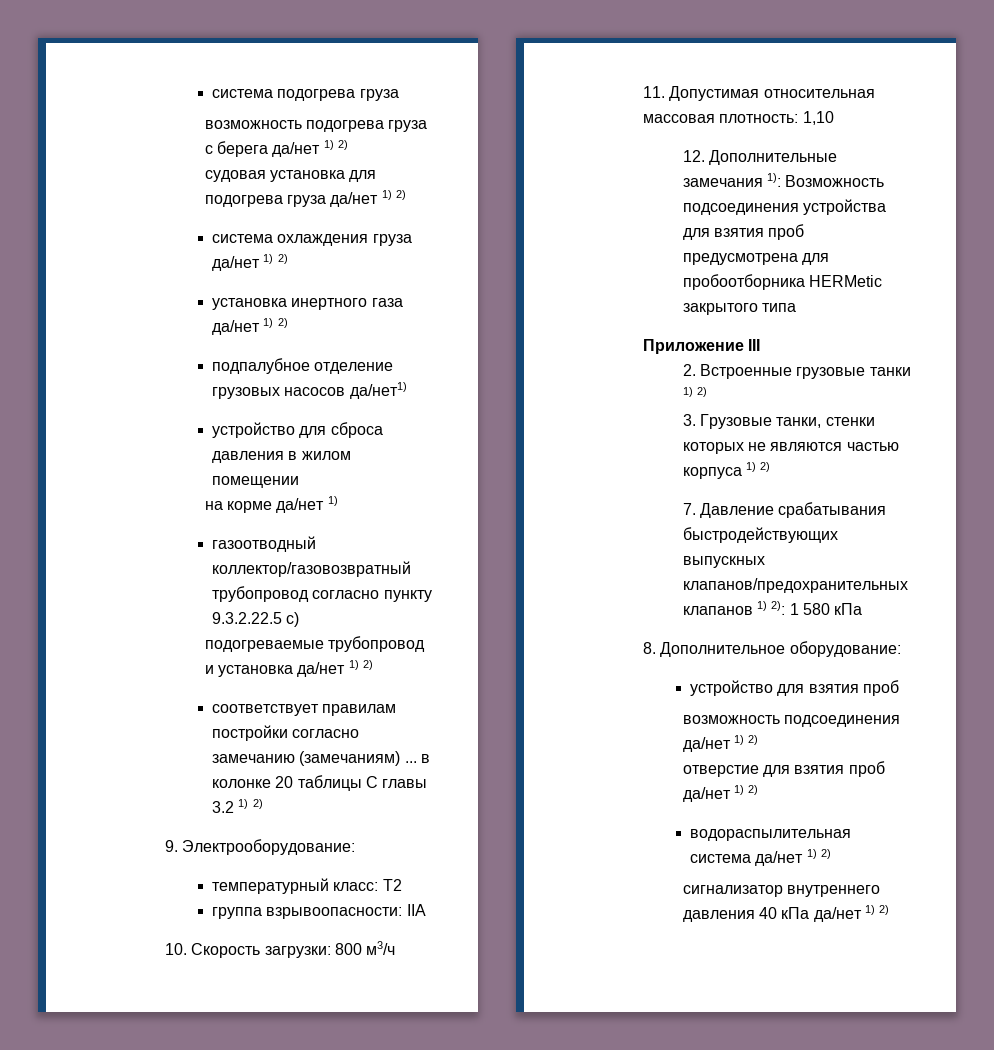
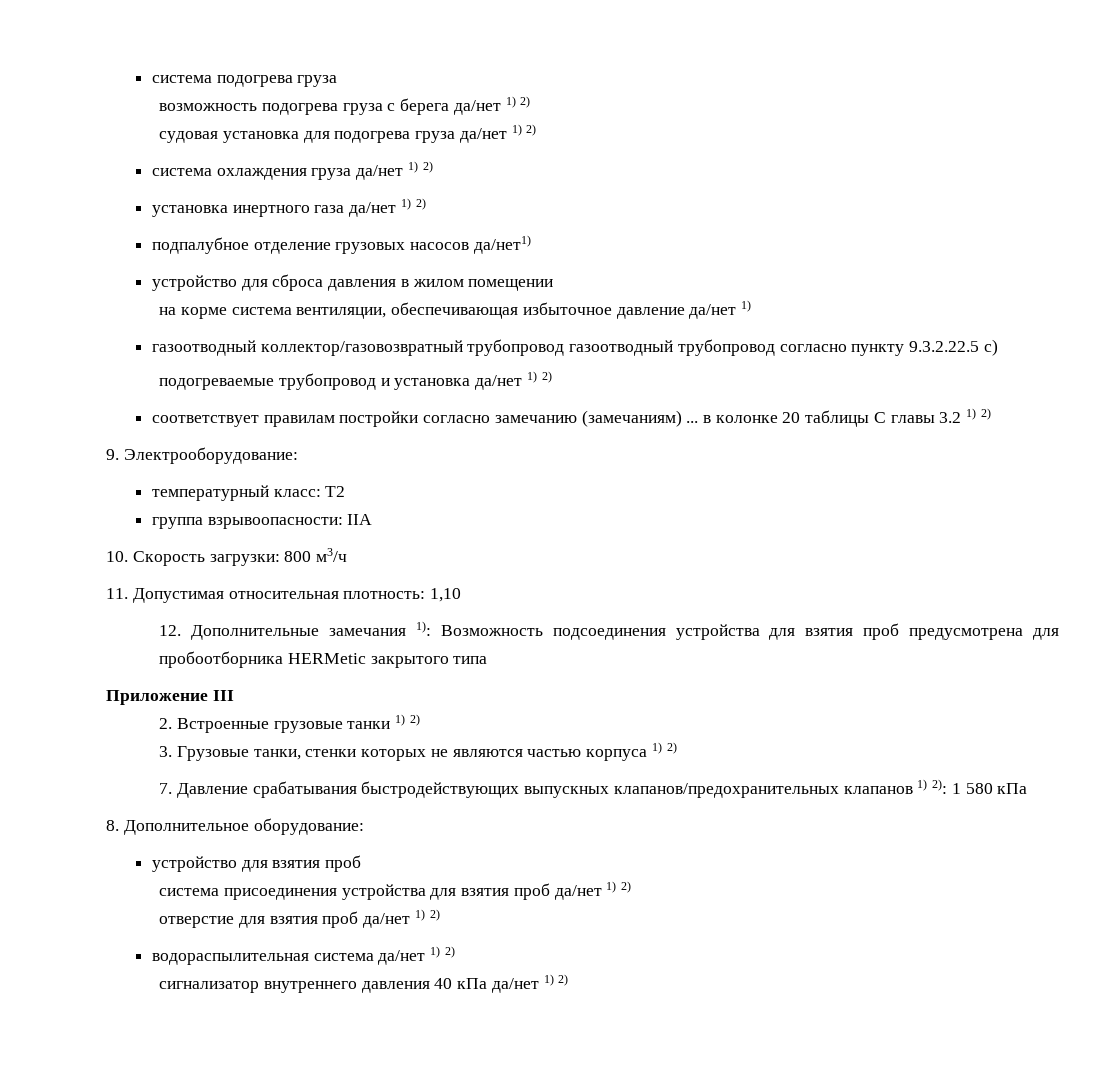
- на корме да/нет 1)
+ на корме система вентиляции, обеспечивающая избыточное давление да/нет 1)
- газоотводный коллектор/газовозвратный трубопровод согласно пункту 9.3.2.22.5 с)
+ газоотводный коллектор/газовозвратный трубопровод газоотводный трубопровод согласно пункту 9.3.2.22.5 с)
- 11. Допустимая относительная массовая плотность: 1,10
+ 11. Допустимая относительная плотность: 1,10
- возможность подсоединения да/нет 1) 2)
+ система присоединения устройства для взятия проб да/нет 1) 2)

